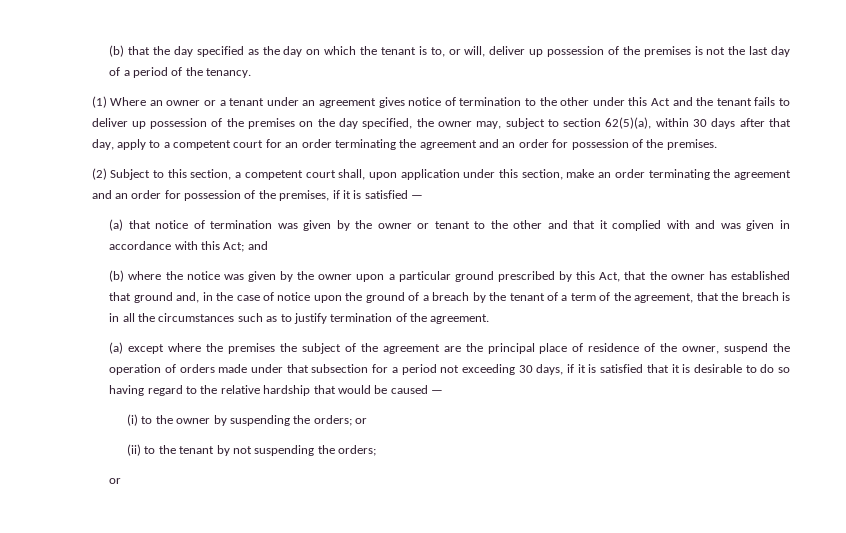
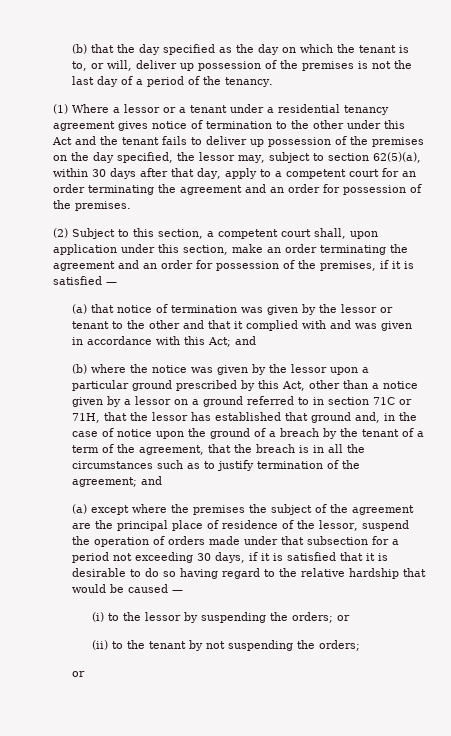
- (1) Where an owner or a tenant under an agreement gives notice of termination to the other under this Act and the tenant fails to deliver up possession of the premises on the day specified, the owner may, subject to section 62(5)(a), within 30 days after that day, apply to a competent court for an order terminating the agreement and an order for possession of the premises.
+ (1) Where a lessor or a tenant under a residential tenancy agreement gives notice of termination to the other under this Act and the tenant fails to deliver up possession of the premises on the day specified, the lessor may, subject to section 62(5)(a), within 30 days after that day, apply to a competent court for an order terminating the agreement and an order for possession of the premises.
- (a) that notice of termination was given by the owner or tenant to the other and that it complied with and was given in accordance with this Act; and
+ (a) that notice of termination was given by the lessor or tenant to the other and that it complied with and was given in accordance with this Act; and
- (b) where the notice was given by the owner upon a particular ground prescribed by this Act, that the owner has established that ground and, in the case of notice upon the ground of a breach by the tenant of a term of the agreement, that the breach is in all the circumstances such as to justify termination of the agreement.
+ (b) where the notice was given by the lessor upon a particular ground prescribed by this Act, other than a notice given by a lessor on a ground referred to in section 71C or 71H, that the lessor has established that ground and, in the case of notice upon the ground of a breach by the tenant of a term of the agreement, that the breach is in all the circumstances such as to justify termination of the agreement; and
- (a) except where the premises the subject of the agreement are the principal place of residence of the owner, suspend the operation of orders made under that subsection for a period not exceeding 30 days, if it is satisfied that it is desirable to do so having regard to the relative hardship that would be caused —
+ (a) except where the premises the subject of the agreement are the principal place of residence of the lessor, suspend the operation of orders made under that subsection for a period not exceeding 30 days, if it is satisfied that it is desirable to do so having regard to the relative hardship that would be caused —
- (i) to the owner by suspending the orders; or
+ (i) to the lessor by suspending the orders; or

